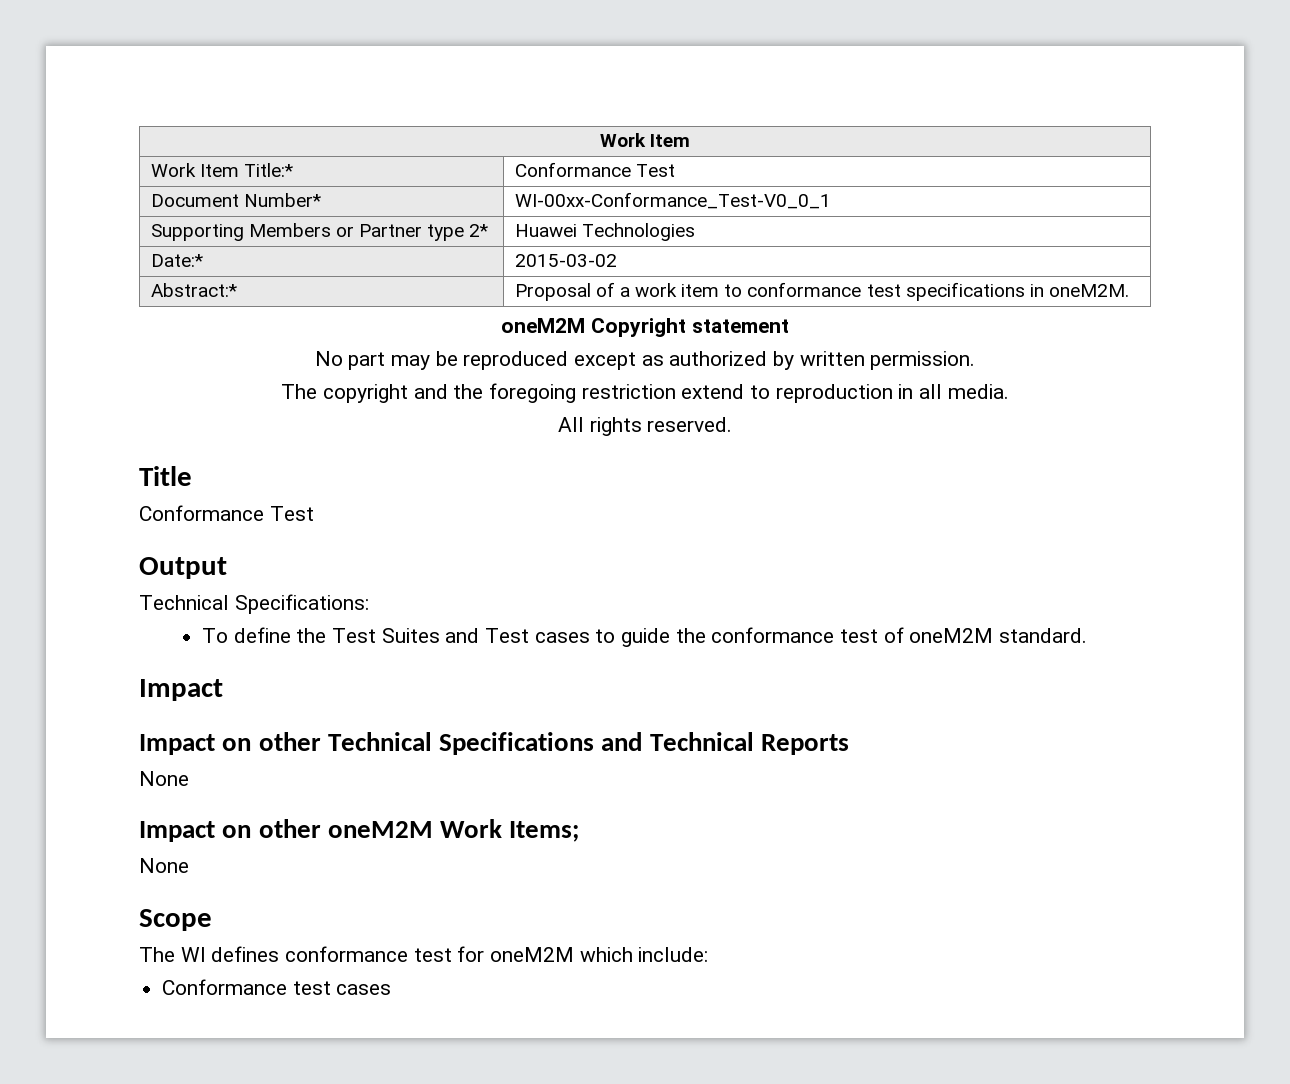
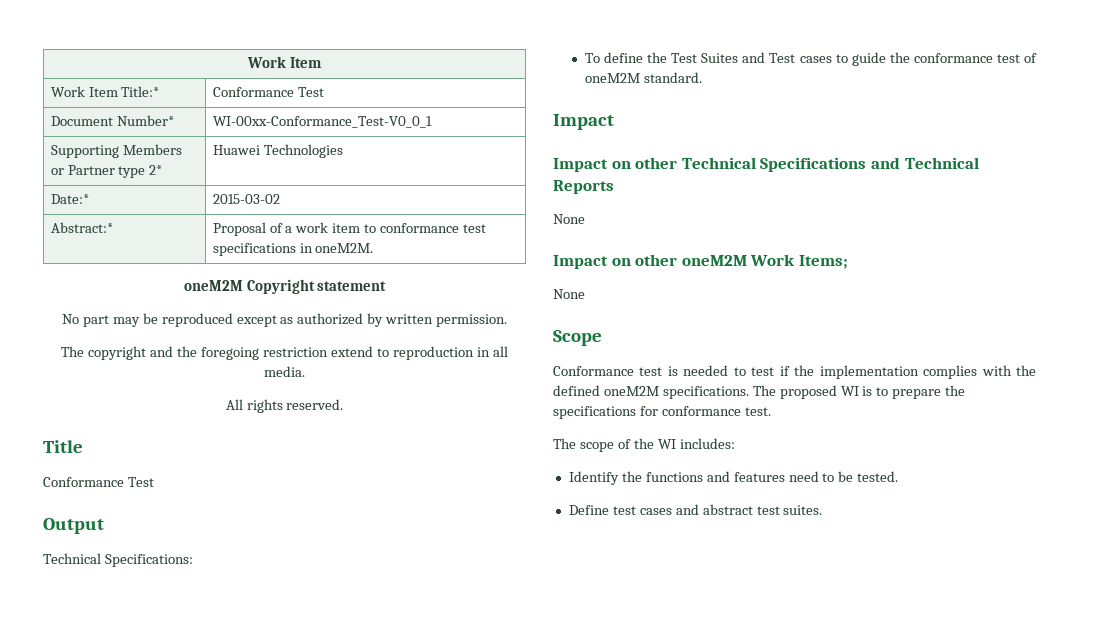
- The WI defines conformance test for oneM2M which include:
- Conformance test cases
+ Conformance test is needed to test if the implementation complies with the defined oneM2M specifications. The proposed WI is to prepare the specifications for conformance test.
+ The scope of the WI includes:
+ Identify the functions and features need to be tested.
+ Define test cases and abstract test suites.

